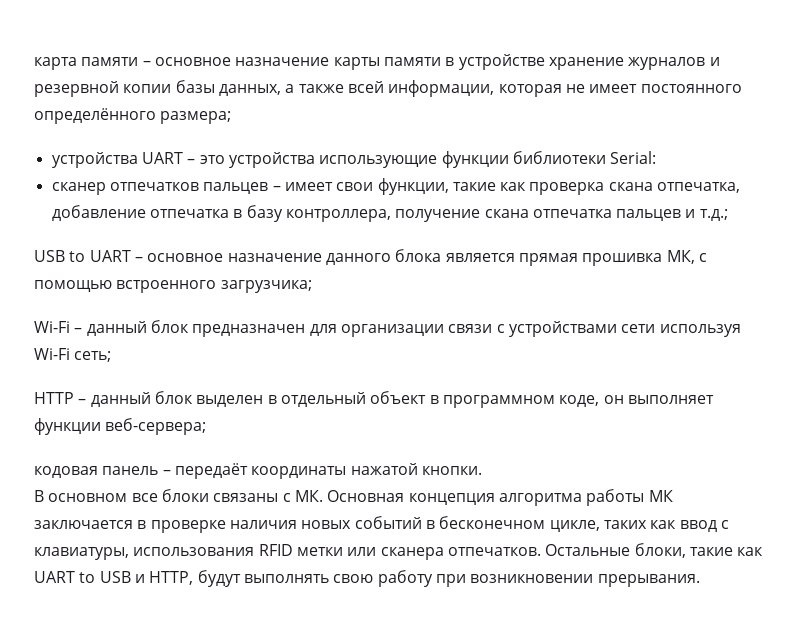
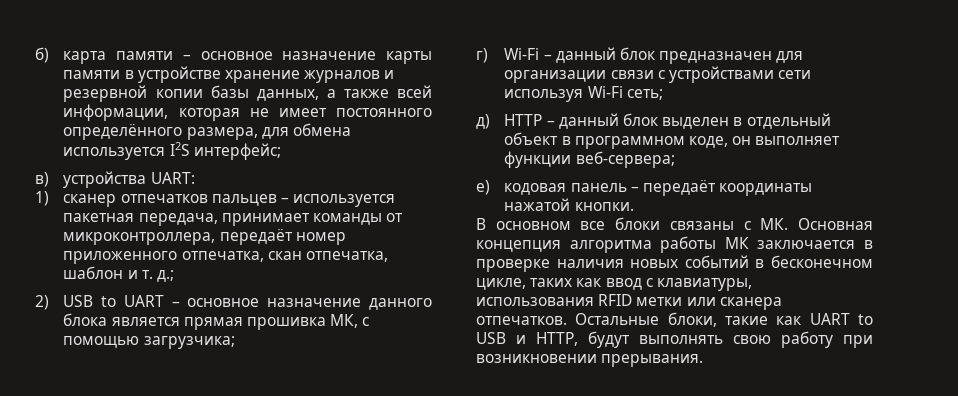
- карта памяти – основное назначение карты памяти в устройстве хранение журналов и резервной копии базы данных, а также всей информации, которая не имеет постоянного определённого размера;
- устройства UART – это устройства использующие функции библиотеки Serial:
- сканер отпечатков пальцев – имеет свои функции, такие как проверка скана отпечатка, добавление отпечатка в базу контроллера, получение скана отпечатка пальцев и т.д.;
- USB to UART – основное назначение данного блока является прямая прошивка МК, с помощью встроенного загрузчика;
+ б) карта памяти – основное назначение карты памяти в устройстве хранение журналов и резервной копии базы данных, а также всей информации, которая не имеет постоянного определённого размера, для обмена используется I2S интерфейс;
+ в) устройства UART:
+ 1) сканер отпечатков пальцев – используется пакетная передача, принимает команды от микроконтроллера, передаёт номер приложенного отпечатка, скан отпечатка, шаблон и т. д.;
+ 2) USB to UART – основное назначение данного блока является прямая прошивка МК, с помощью загрузчика;
- Wi-Fi – данный блок предназначен для организации связи с устройствами сети используя Wi-Fi сеть;
+ г) Wi-Fi – данный блок предназначен для организации связи с устройствами сети используя Wi-Fi сеть;
- HTTP – данный блок выделен в отдельный объект в программном коде, он выполняет функции веб-сервера;
+ д) HTTP – данный блок выделен в отдельный объект в программном коде, он выполняет функции веб-сервера;
- кодовая панель – передаёт координаты нажатой кнопки.
+ е) кодовая панель – передаёт координаты нажатой кнопки.

